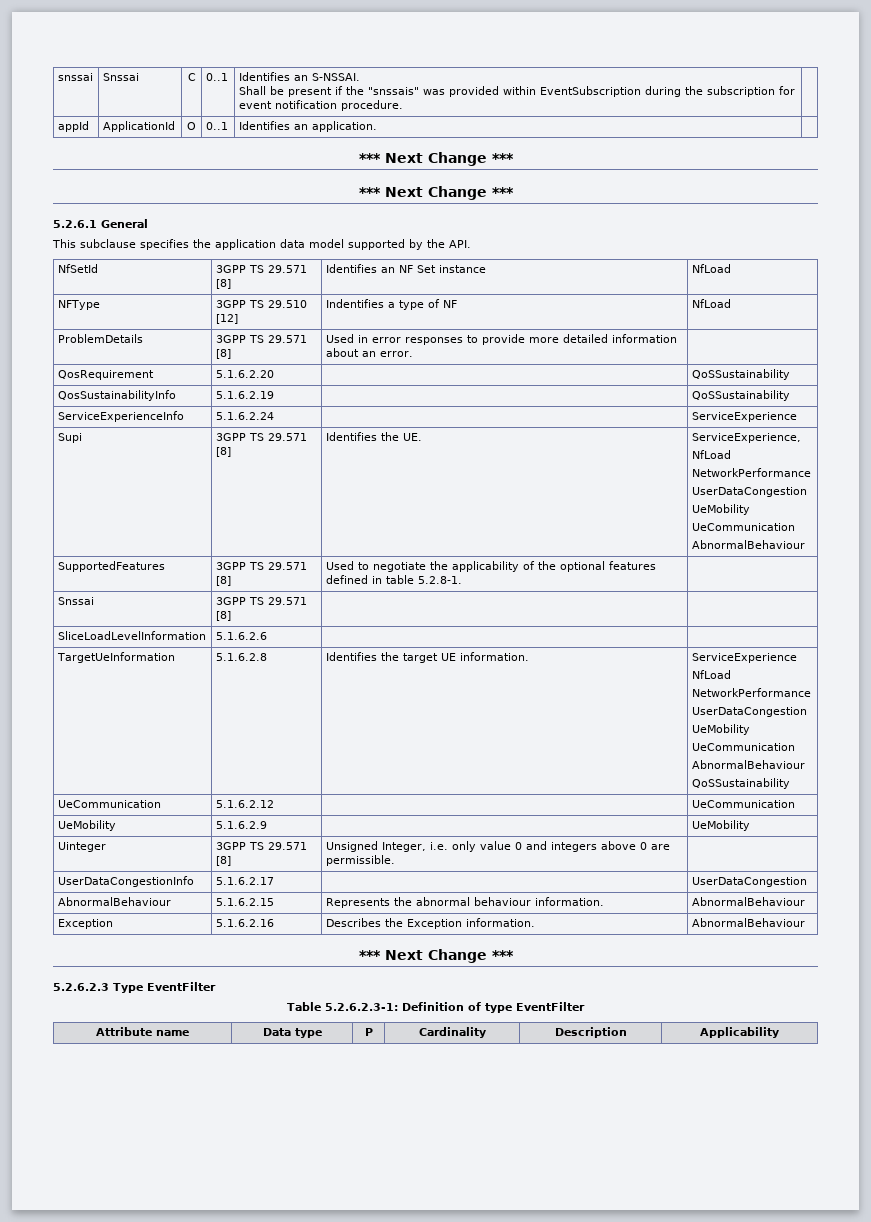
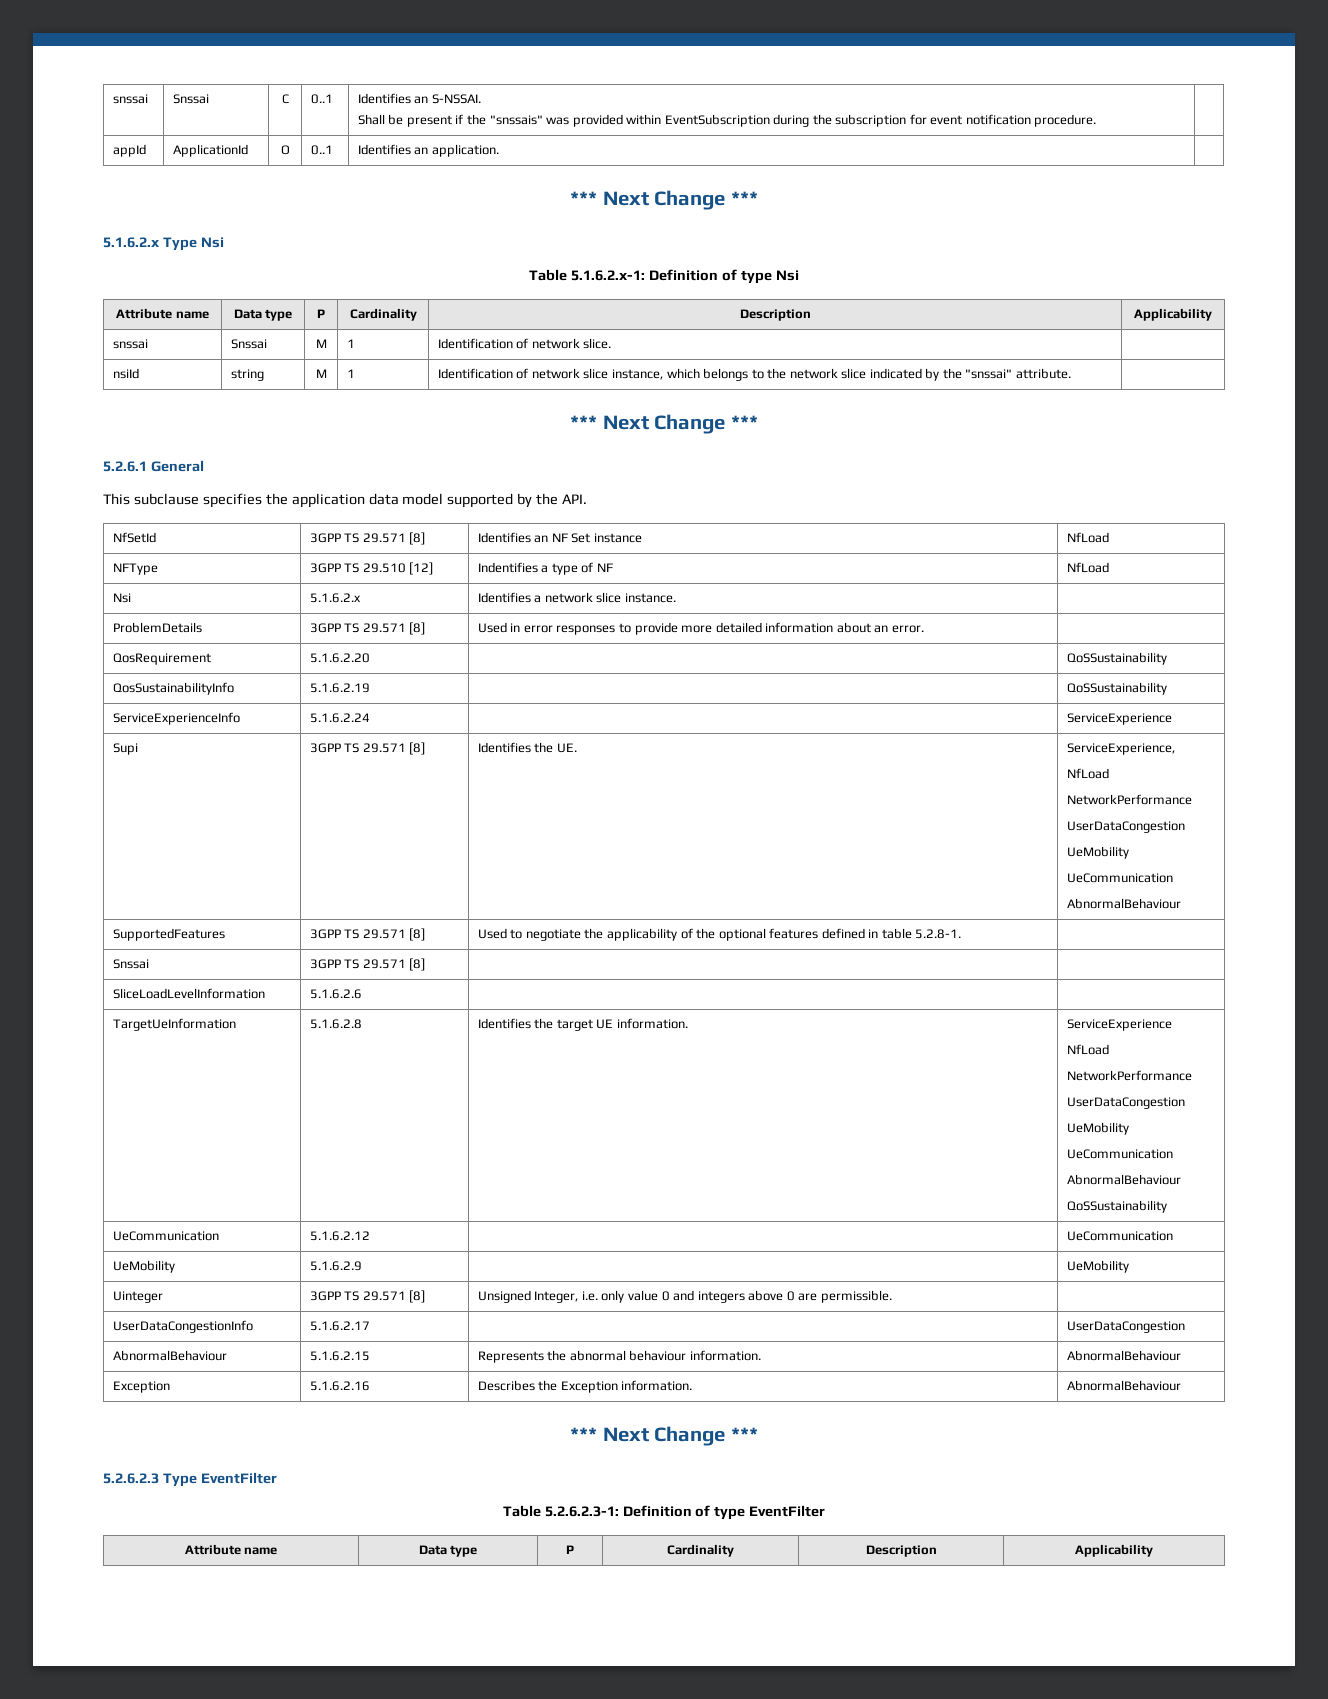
+ 5.1.6.2.x Type Nsi
+ Table 5.1.6.2.x-1: Definition of type Nsi
+ Attribute name | Data type | P | Cardinality | Description | Applicability
+ snssai | Snssai | M | 1 | Identification of network slice. |
+ nsiId | string | M | 1 | Identification of network slice instance, which belongs to the network slice indicated by the "snssai" attribute. |
+ Nsi | 5.1.6.2.x | Identifies a network slice instance. |

